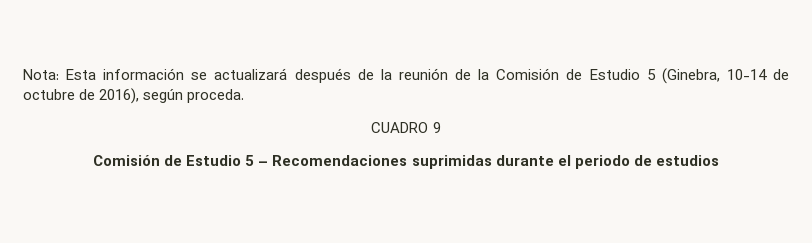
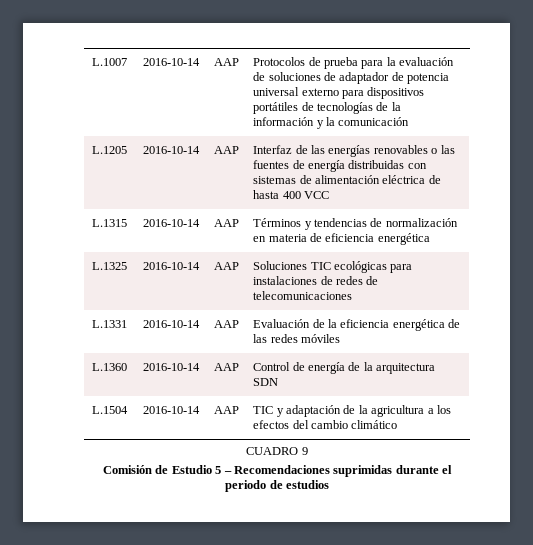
- Nota: Esta información se actualizará después de la reunión de la Comisión de Estudio 5 (Ginebra, 10-14 de octubre de 2016), según proceda.
+ L.1007 | 2016-10-14 | AAP | Protocolos de prueba para la evaluación de soluciones de adaptador de potencia universal externo para dispositivos portátiles de tecnologías de la información y la comunicación
+ L.1205 | 2016-10-14 | AAP | Interfaz de las energías renovables o las fuentes de energía distribuidas con sistemas de alimentación eléctrica de hasta 400 VCC
+ L.1315 | 2016-10-14 | AAP | Términos y tendencias de normalización en materia de eficiencia energética
+ L.1325 | 2016-10-14 | AAP | Soluciones TIC ecológicas para instalaciones de redes de telecomunicaciones
+ L.1331 | 2016-10-14 | AAP | Evaluación de la eficiencia energética de las redes móviles
+ L.1360 | 2016-10-14 | AAP | Control de energía de la arquitectura SDN
+ L.1504 | 2016-10-14 | AAP | TIC y adaptación de la agricultura a los efectos del cambio climático

